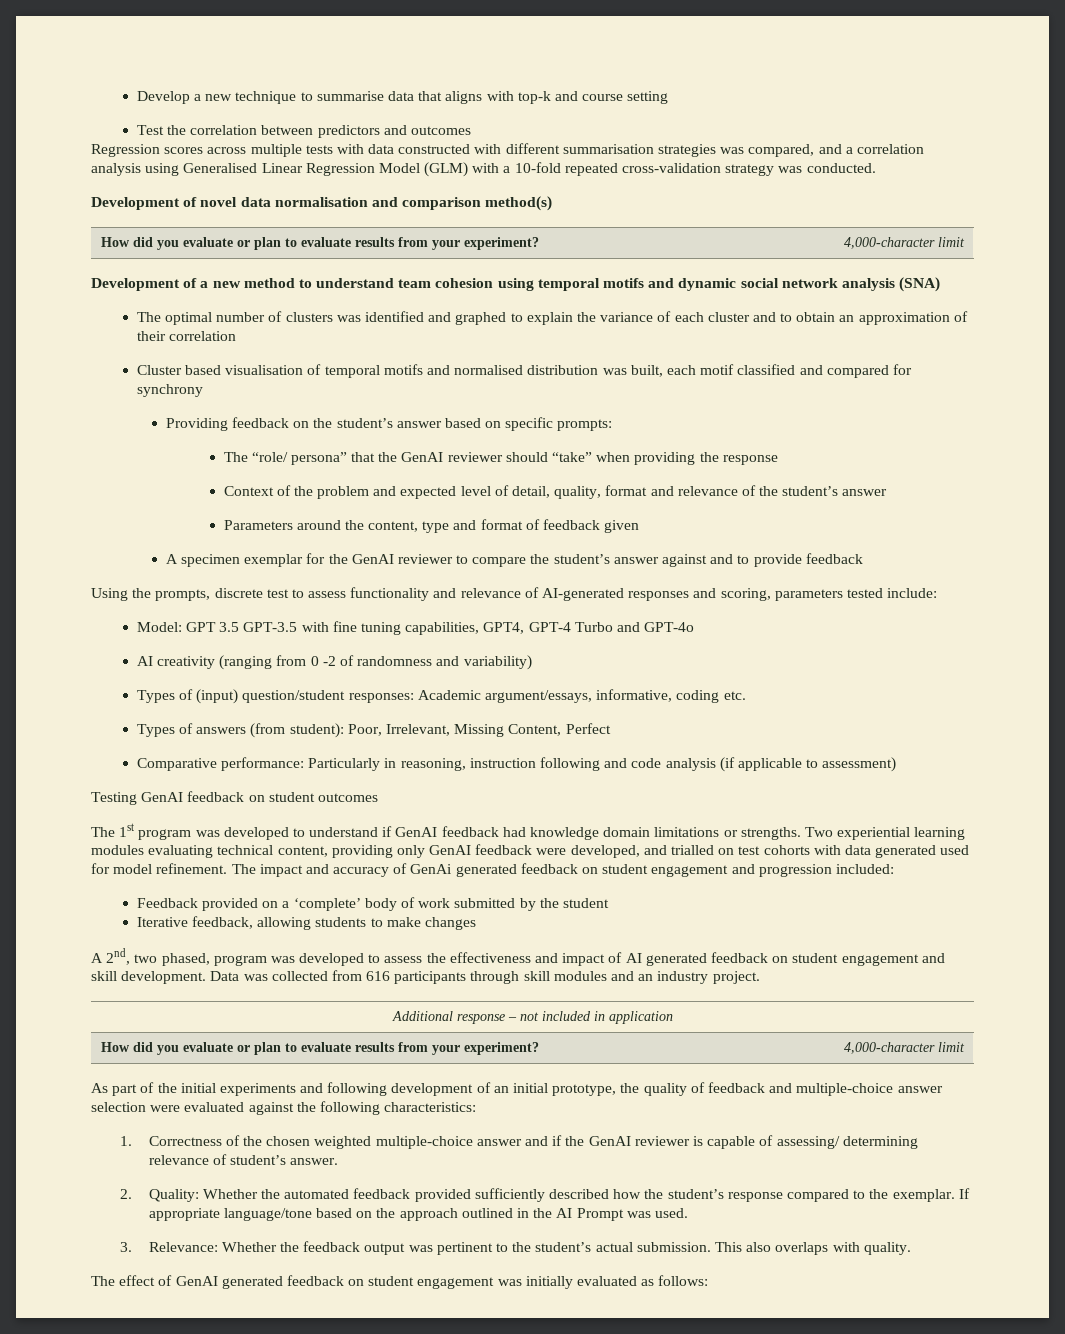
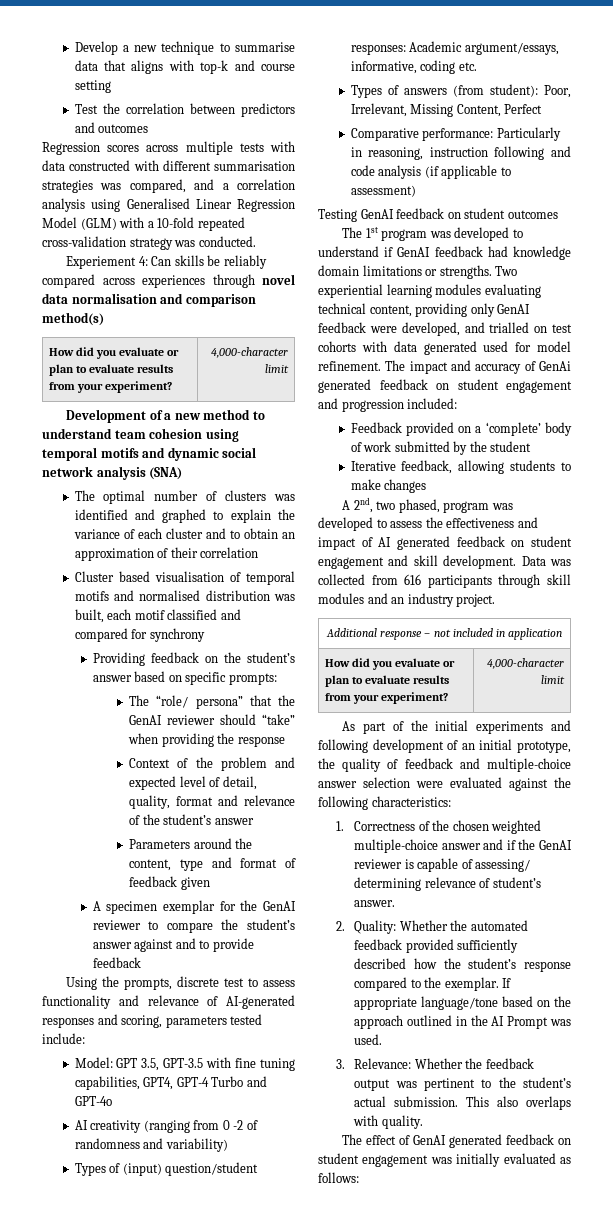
- Development of novel data normalisation and comparison method(s)
+ Experiement 4: Can skills be reliably compared across experiences through novel data normalisation and comparison method(s)
- Model: GPT 3.5 GPT-3.5 with fine tuning capabilities, GPT4, GPT-4 Turbo and GPT-4o
+ Model: GPT 3.5, GPT-3.5 with fine tuning capabilities, GPT4, GPT-4 Turbo and GPT-4o

